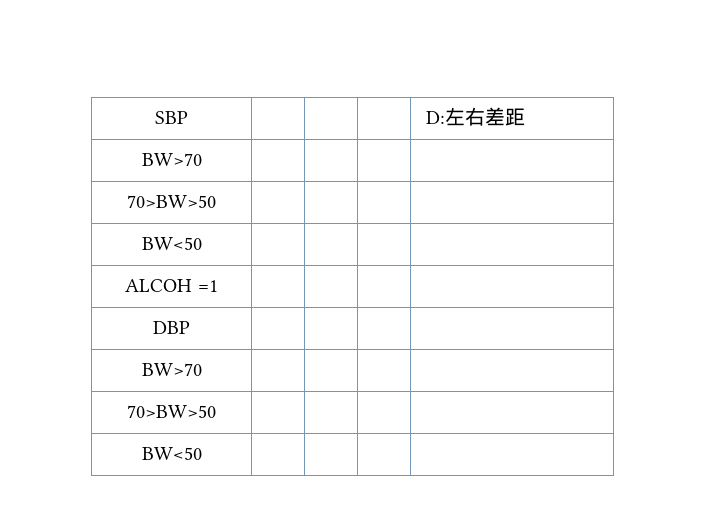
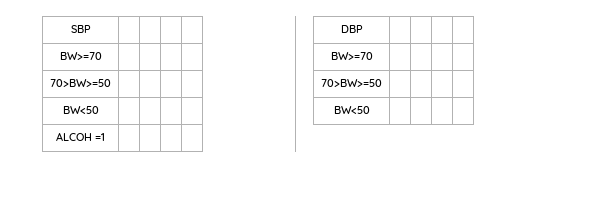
- SBP | | | | D:左右差距
- BW>70 | | | |
- 70>BW>50 | | | |
+ SBP | | | |
+ BW>=70 | | | |
+ 70>BW>=50 | | | |
  DBP | | | |
- BW>70 | | | |
- 70>BW>50 | | | |
+ BW>=70 | | | |
+ 70>BW>=50 | | | |

